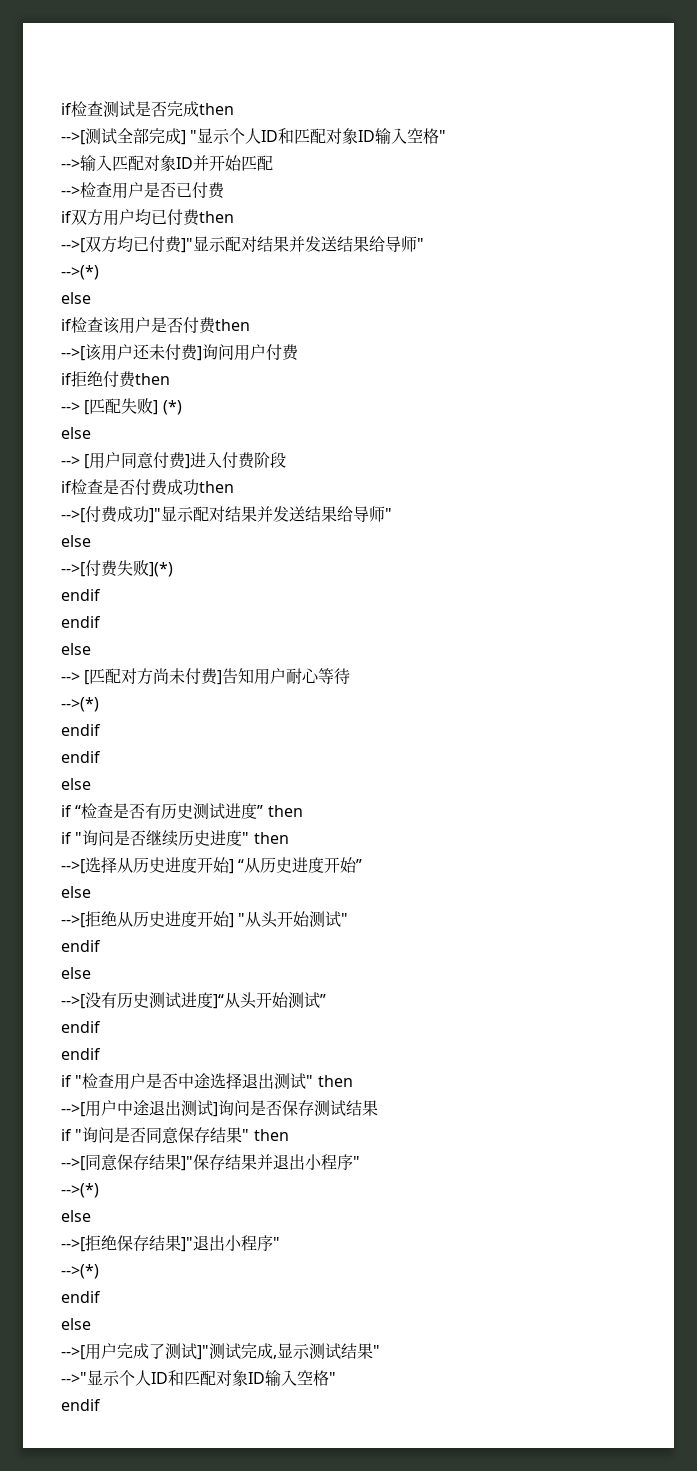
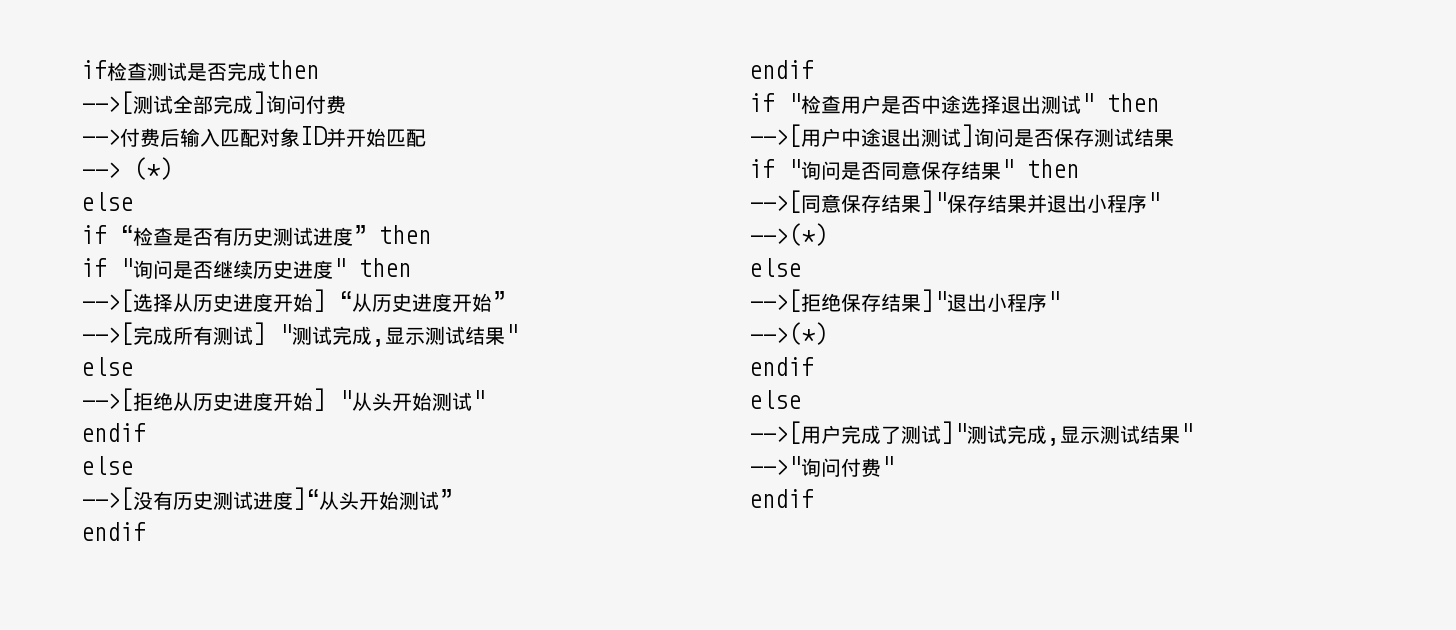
- -->[测试全部完成] "显示个人ID和匹配对象ID输入空格"
- -->输入匹配对象ID并开始匹配
+ -->[测试全部完成]询问付费
+ -->付费后输入匹配对象ID并开始匹配
- -->检查用户是否已付费
- if双方用户均已付费then
- -->[双方均已付费]"显示配对结果并发送结果给导师"
- -->(*)
- else
- if检查该用户是否付费then
- -->[该用户还未付费]询问用户付费
- if拒绝付费then
- --> [匹配失败] (*)
- else
- --> [用户同意付费]进入付费阶段
- if检查是否付费成功then
- -->[付费成功]"显示配对结果并发送结果给导师"
- else
- -->[付费失败](*)
- endif
- endif
- else
- --> [匹配对方尚未付费]告知用户耐心等待
- -->(*)
- endif
- endif
+ --> (*)
+ -->[完成所有测试] "测试完成,显示测试结果"
- -->"显示个人ID和匹配对象ID输入空格"
+ -->"询问付费"

